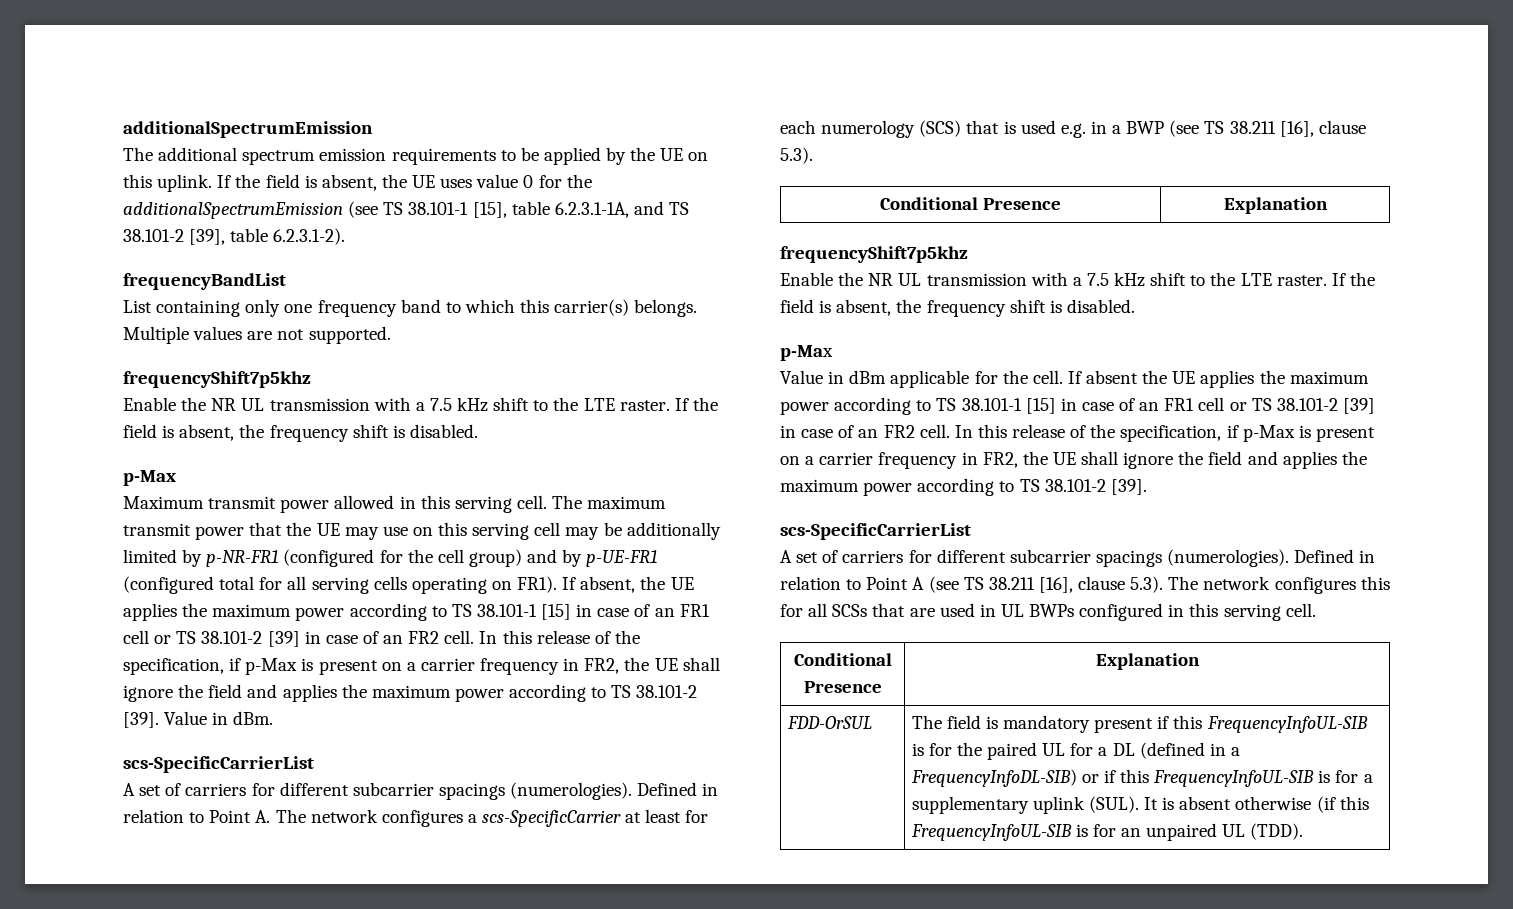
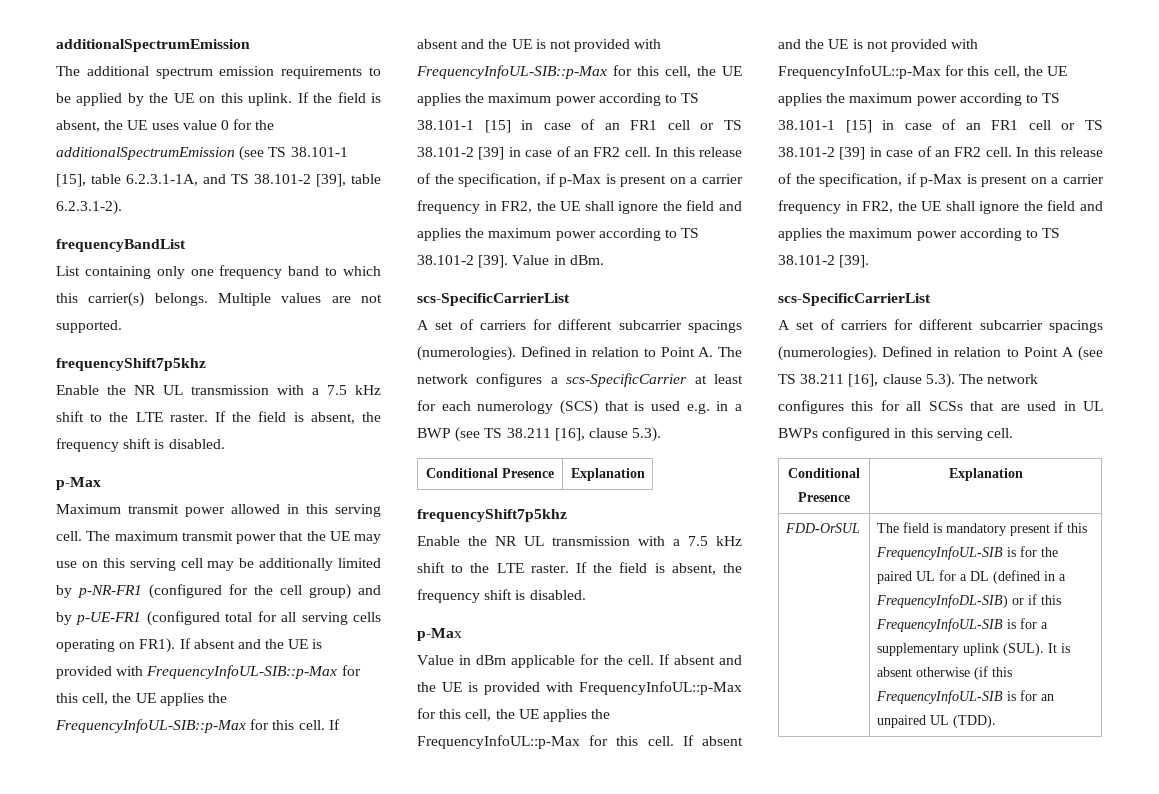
- If absent, the UE applies the maximum power according to TS 38.101-1 [15] in case of an FR1 cell or TS 38.101-2 [39] in case of an FR2 cell.
+ If absent and the UE is provided with FrequencyInfoUL-SIB::p-Max for this cell, the UE applies the FrequencyInfoUL-SIB::p-Max for this cell. If absent and the UE is not provided with FrequencyInfoUL-SIB::p-Max for this cell, the UE applies the maximum power according to TS 38.101-1 [15] in case of an FR1 cell or TS 38.101-2 [39] in case of an FR2 cell.
- If absent the UE applies the maximum power according to TS 38.101-1 [15] in case of an FR1 cell or TS 38.101-2 [39] in case of an FR2 cell.
+ If absent and the UE is provided with FrequencyInfoUL::p-Max for this cell, the UE applies the FrequencyInfoUL::p-Max for this cell. If absent and the UE is not provided with FrequencyInfoUL::p-Max for this cell, the UE applies the maximum power according to TS 38.101-1 [15] in case of an FR1 cell or TS 38.101-2 [39] in case of an FR2 cell.

